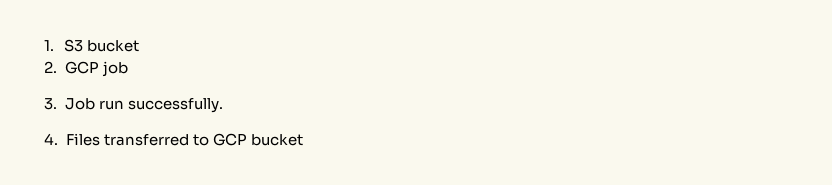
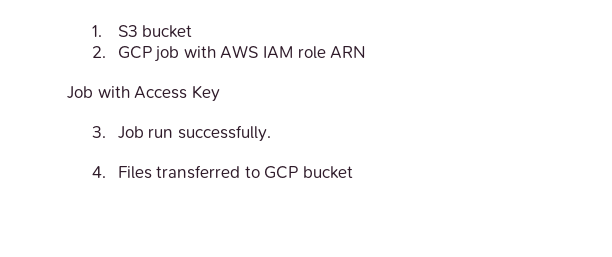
- 2. GCP job
+ 2. GCP job with AWS IAM role ARN
+ Job with Access Key

